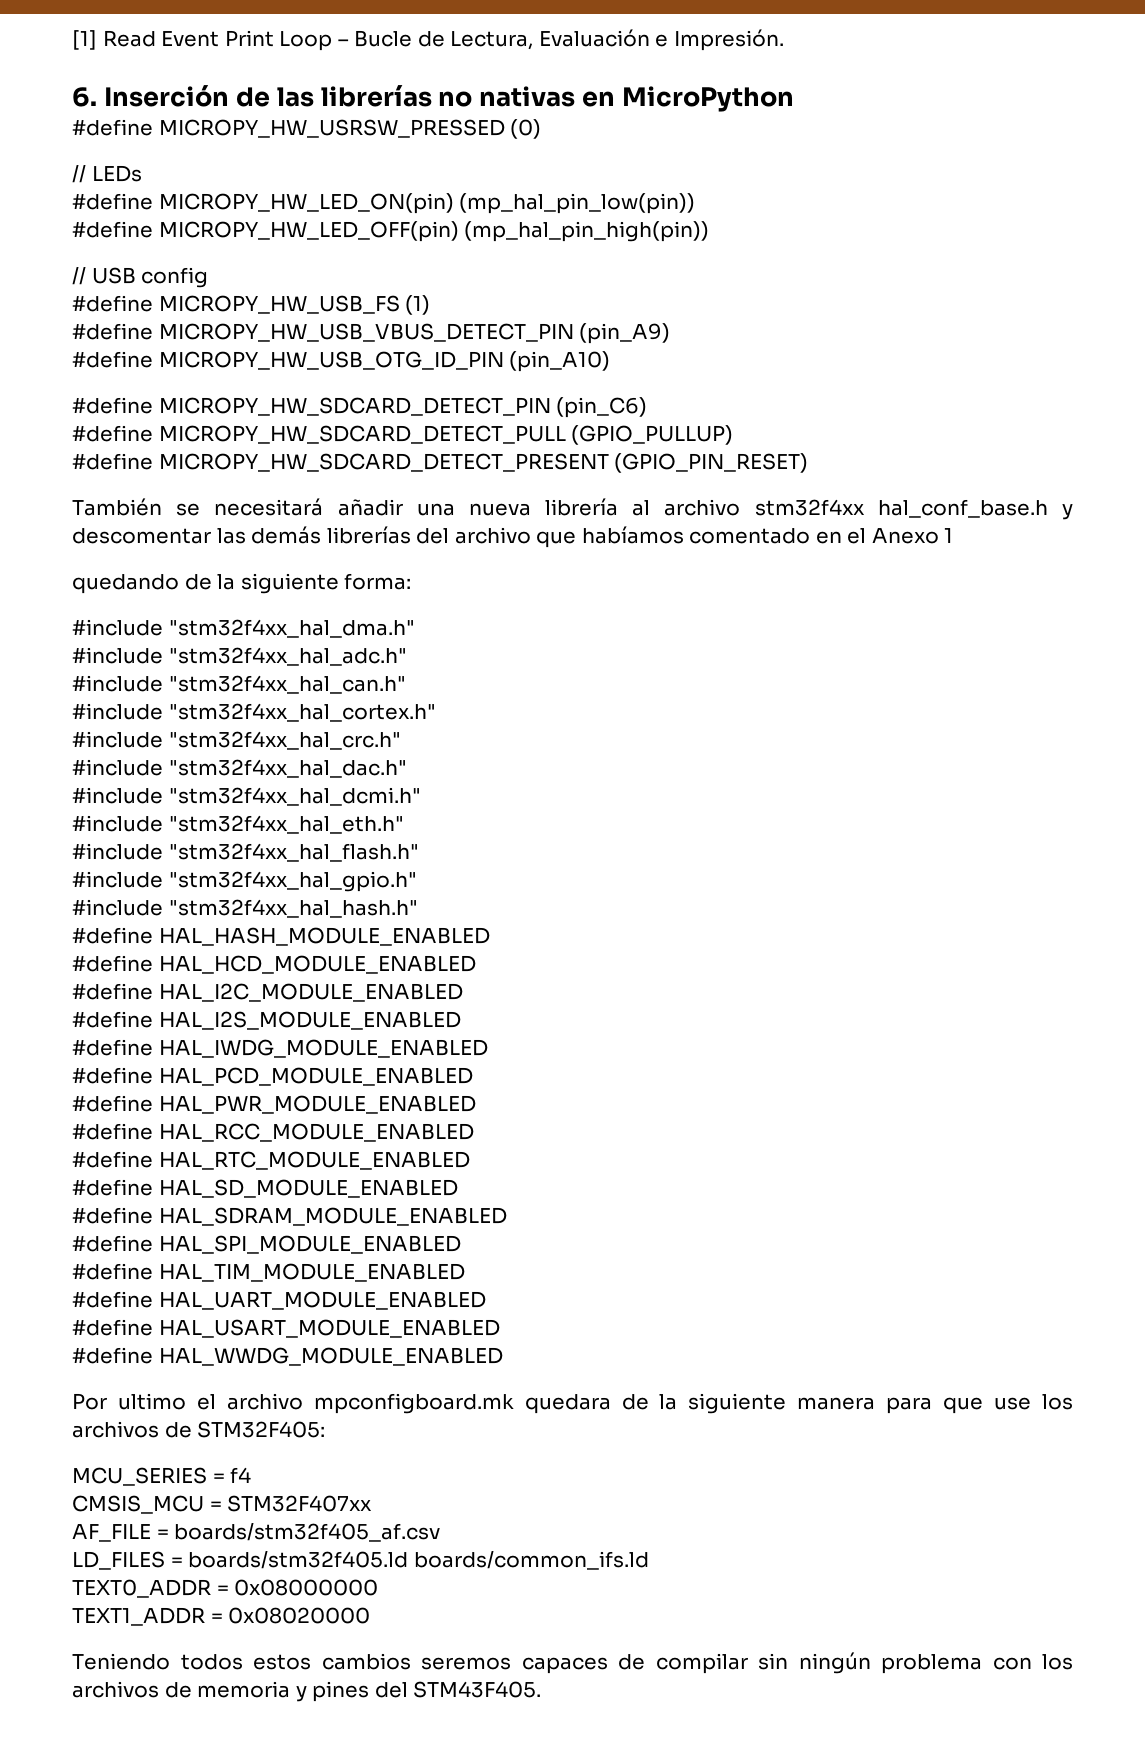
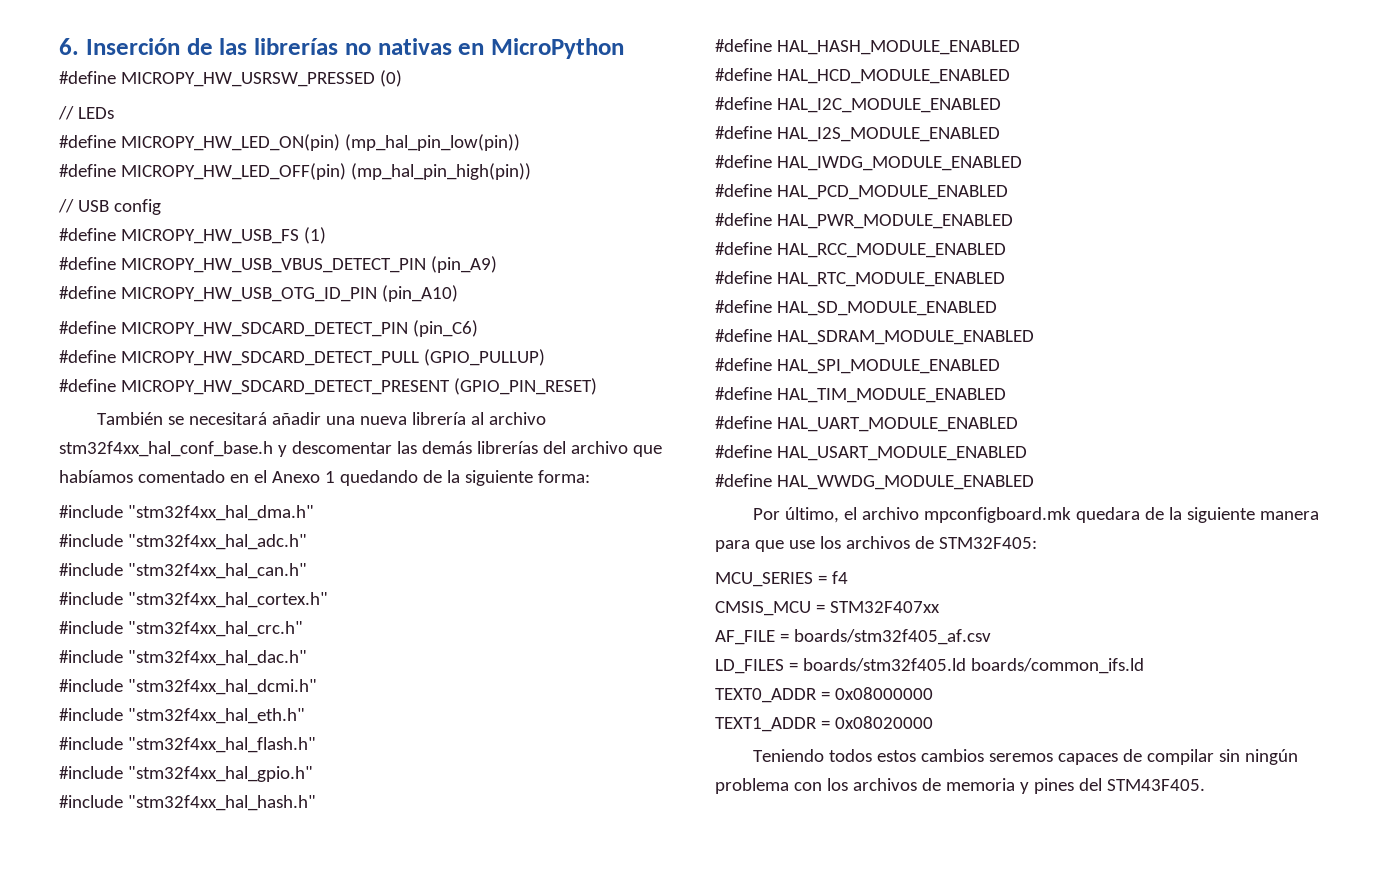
- [1] Read Event Print Loop – Bucle de Lectura, Evaluación e Impresión.
- También se necesitará añadir una nueva librería al archivo stm32f4xx hal_conf_base.h y descomentar las demás librerías del archivo que habíamos comentado en el Anexo 1
- quedando de la siguiente forma:
+ También se necesitará añadir una nueva librería al archivo stm32f4xx_hal_conf_base.h y descomentar las demás librerías del archivo que habíamos comentado en el Anexo 1 quedando de la siguiente forma:
- Por ultimo el archivo mpconfigboard.mk quedara de la siguiente manera para que use los archivos de STM32F405:
+ Por último, el archivo mpconfigboard.mk quedara de la siguiente manera para que use los archivos de STM32F405:

